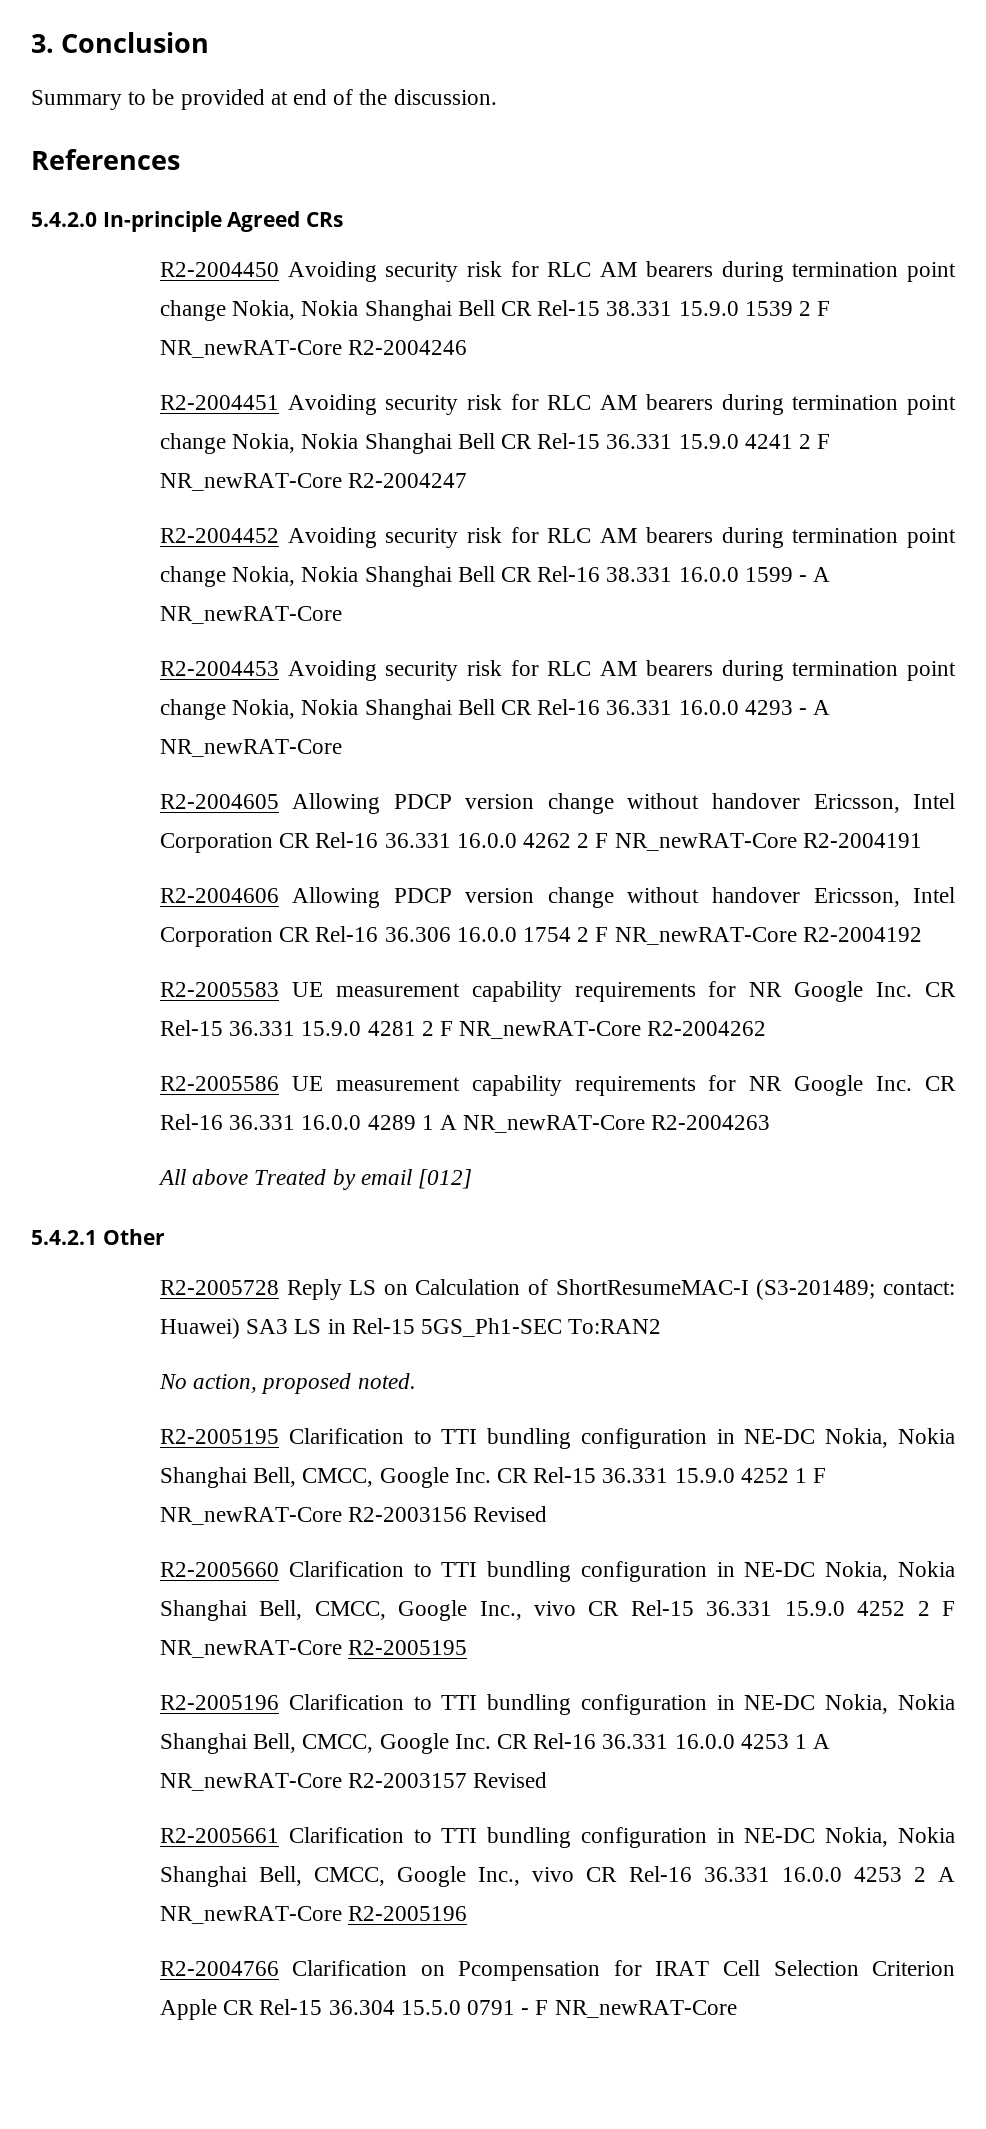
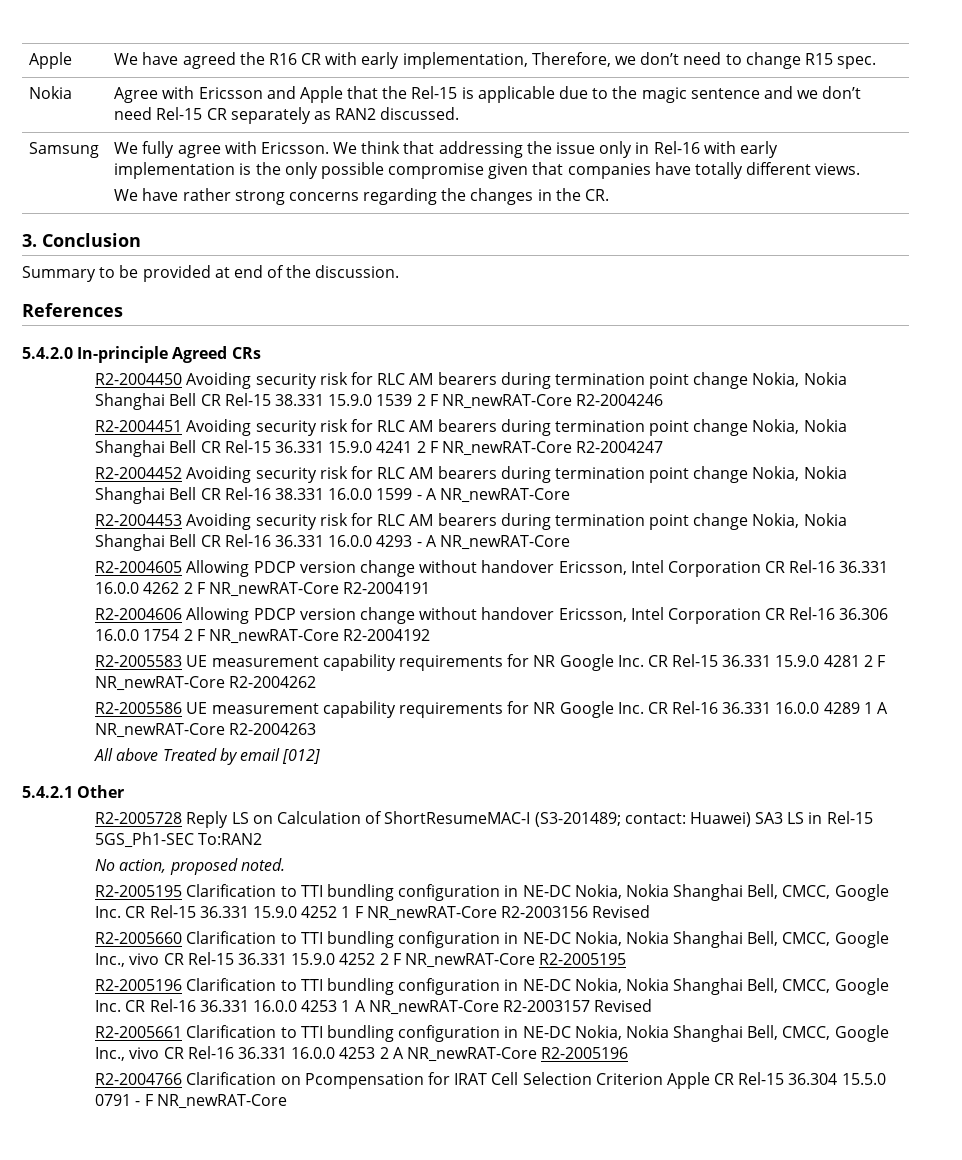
+ Apple | We have agreed the R16 CR with early implementation, Therefore, we don’t need to change R15 spec.
+ Nokia | Agree with Ericsson and Apple that the Rel-15 is applicable due to the magic sentence and we don’t need Rel-15 CR separately as RAN2 discussed.
+ Samsung | We fully agree with Ericsson. We think that addressing the issue only in Rel-16 with early implementation is the only possible compromise given that companies have totally different views.
+ We have rather strong concerns regarding the changes in the CR.

